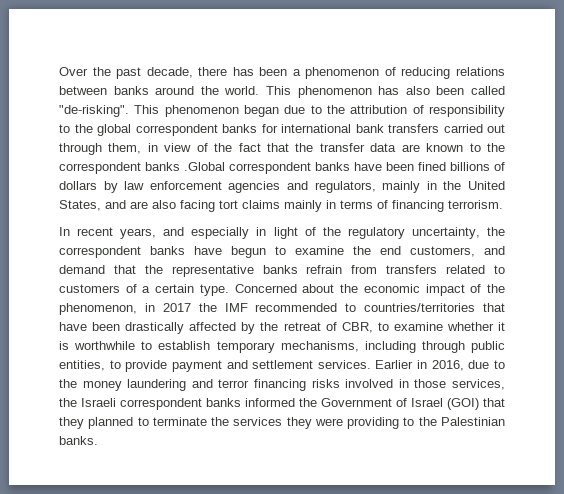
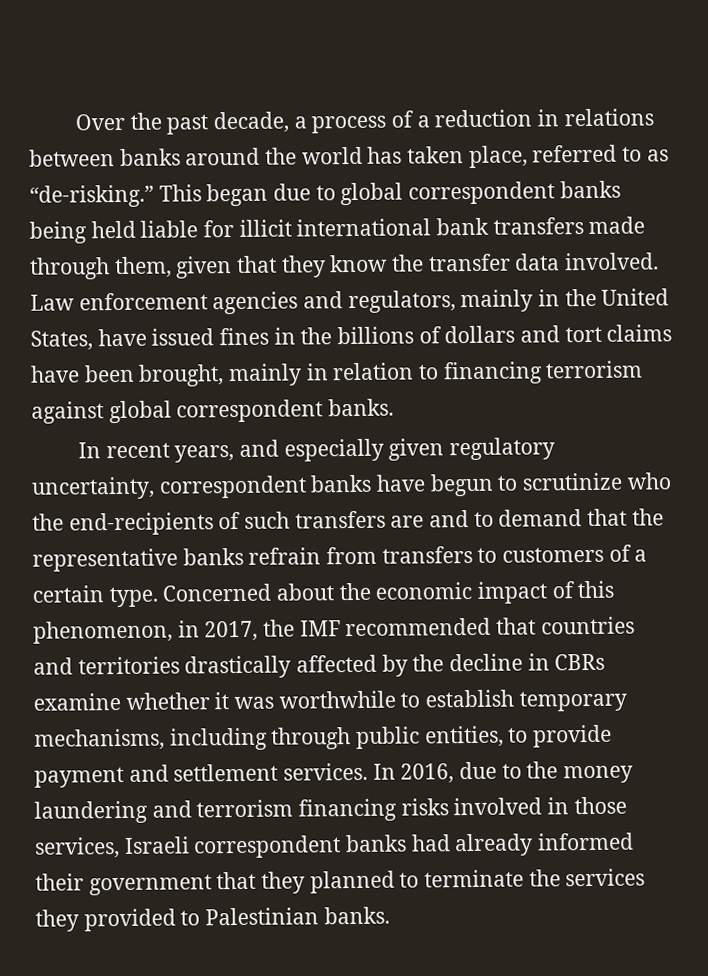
- Over the past decade, there has been a phenomenon of reducing relations between banks around the world. This phenomenon has also been called "de-risking". This phenomenon began due to the attribution of responsibility to the global correspondent banks for international bank transfers carried out through them, in view of the fact that the transfer data are known to the correspondent banks .Global correspondent banks have been fined billions of dollars by law enforcement agencies and regulators, mainly in the United States, and are also facing tort claims mainly in terms of financing terrorism.
+ Over the past decade, a process of a reduction in relations between banks around the world has taken place, referred to as “de-risking.” This began due to global correspondent banks being held liable for illicit international bank transfers made through them, given that they know the transfer data involved. Law enforcement agencies and regulators, mainly in the United States, have issued fines in the billions of dollars and tort claims have been brought, mainly in relation to financing terrorism against global correspondent banks.
- In recent years, and especially in light of the regulatory uncertainty, the correspondent banks have begun to examine the end customers, and demand that the representative banks refrain from transfers related to customers of a certain type.
+ In recent years, and especially given regulatory uncertainty, correspondent banks have begun to scrutinize who the end-recipients of such transfers are and to demand that the representative banks refrain from transfers to customers of a certain type.
- Concerned about the economic impact of the phenomenon, in 2017 the IMF recommended to countries/territories that have been drastically affected by the retreat of CBR, to examine whether it is worthwhile to establish temporary mechanisms, including through public entities, to provide payment and settlement services.
+ Concerned about the economic impact of this phenomenon, in 2017, the IMF recommended that countries and territories drastically affected by the decline in CBRs examine whether it was worthwhile to establish temporary mechanisms, including through public entities, to provide payment and settlement services.
- Earlier in 2016, due to the money laundering and terror financing risks involved in those services, the Israeli correspondent banks informed the Government of Israel (GOI) that they planned to terminate the services they were providing to the Palestinian banks.
+ In 2016, due to the money laundering and terrorism financing risks involved in those services, Israeli correspondent banks had already informed their government that they planned to terminate the services they provided to Palestinian banks.

